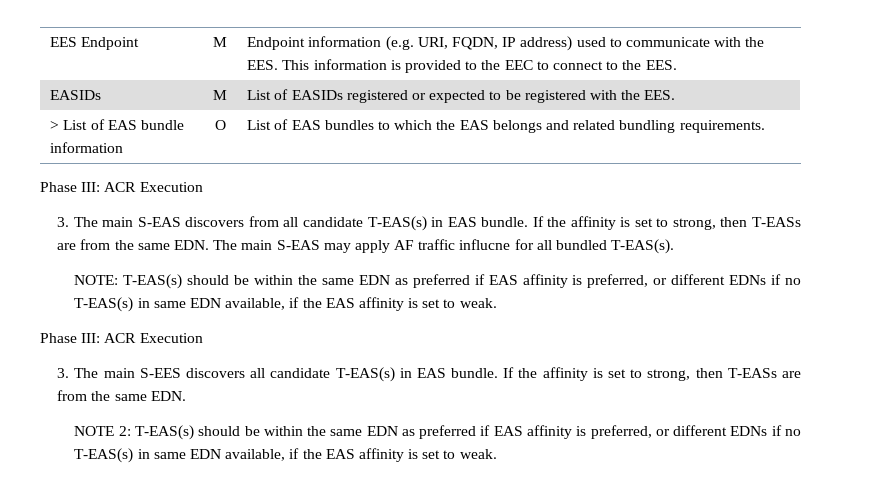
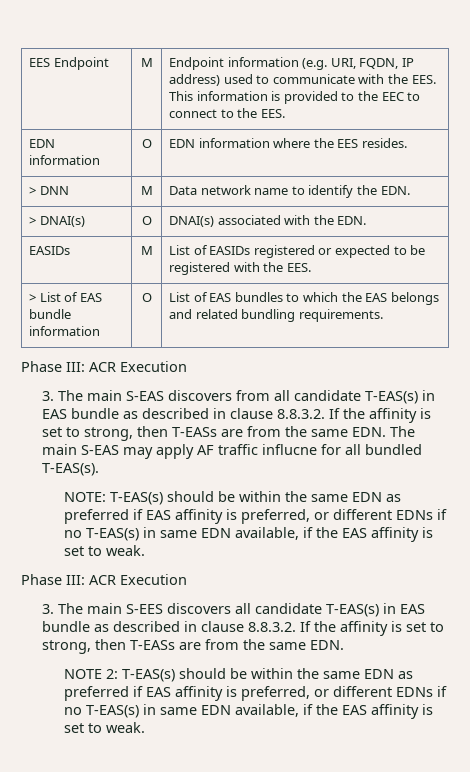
+ EDN information | O | EDN information where the EES resides.
+ > DNN | M | Data network name to identify the EDN.
+ > DNAI(s) | O | DNAI(s) associated with the EDN.
- 3. The main S-EAS discovers from all candidate T-EAS(s) in EAS bundle. If the affinity is set to strong, then T-EASs are from the same EDN. The main S-EAS may apply AF traffic influcne for all bundled T-EAS(s).
+ 3. The main S-EAS discovers from all candidate T-EAS(s) in EAS bundle as described in clause 8.8.3.2. If the affinity is set to strong, then T-EASs are from the same EDN. The main S-EAS may apply AF traffic influcne for all bundled T-EAS(s).
- 3. The main S-EES discovers all candidate T-EAS(s) in EAS bundle. If the affinity is set to strong, then T-EASs are from the same EDN.
+ 3. The main S-EES discovers all candidate T-EAS(s) in EAS bundle as described in clause 8.8.3.2. If the affinity is set to strong, then T-EASs are from the same EDN.

